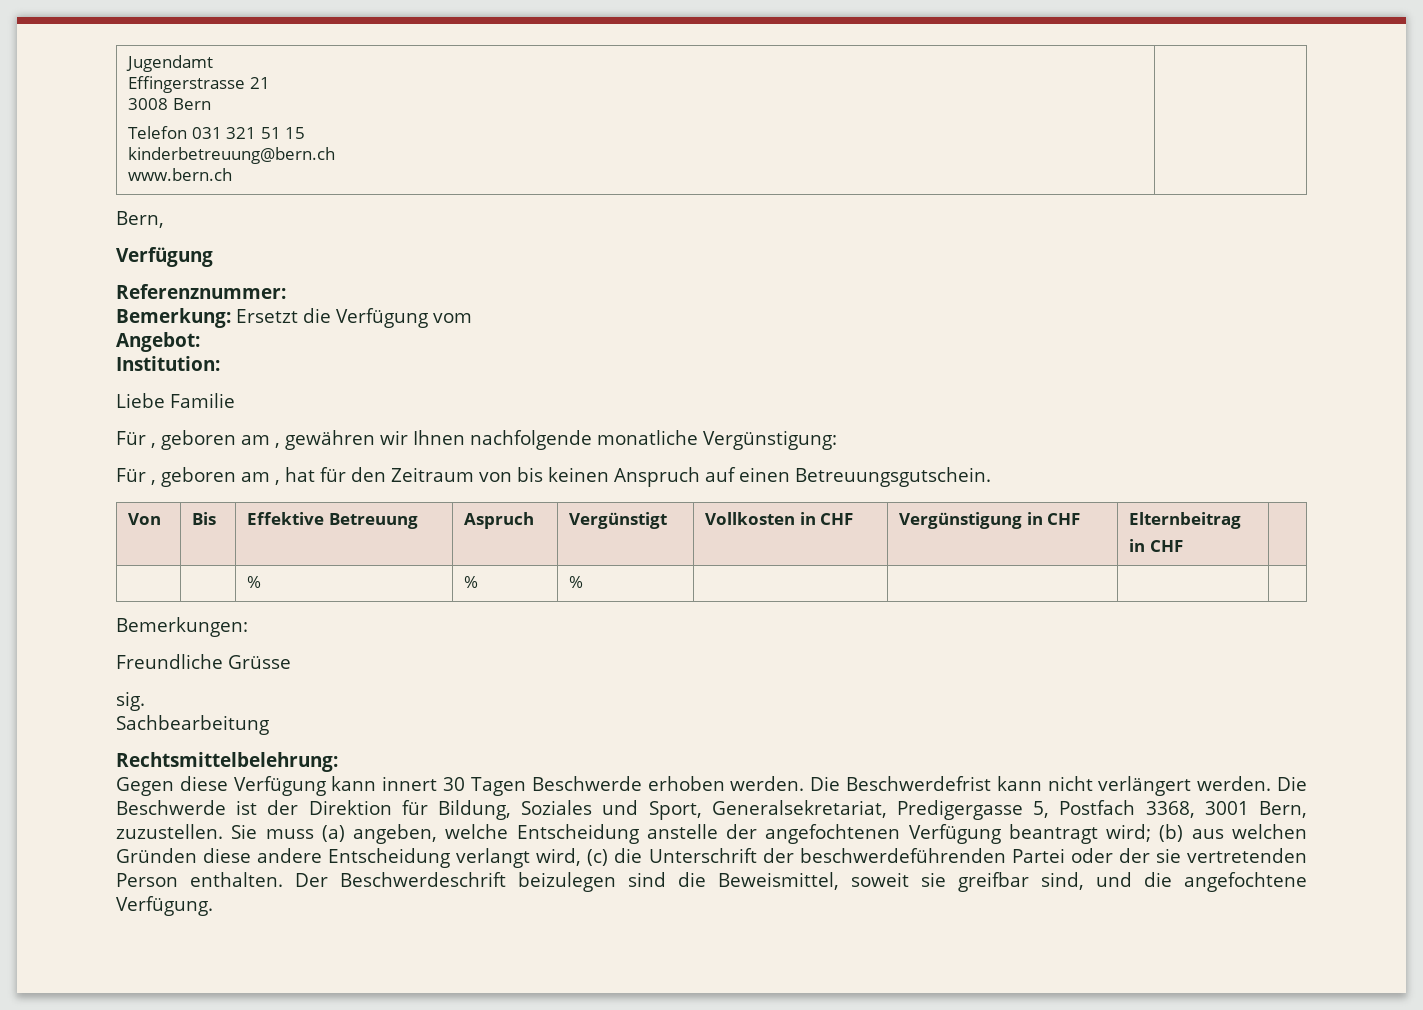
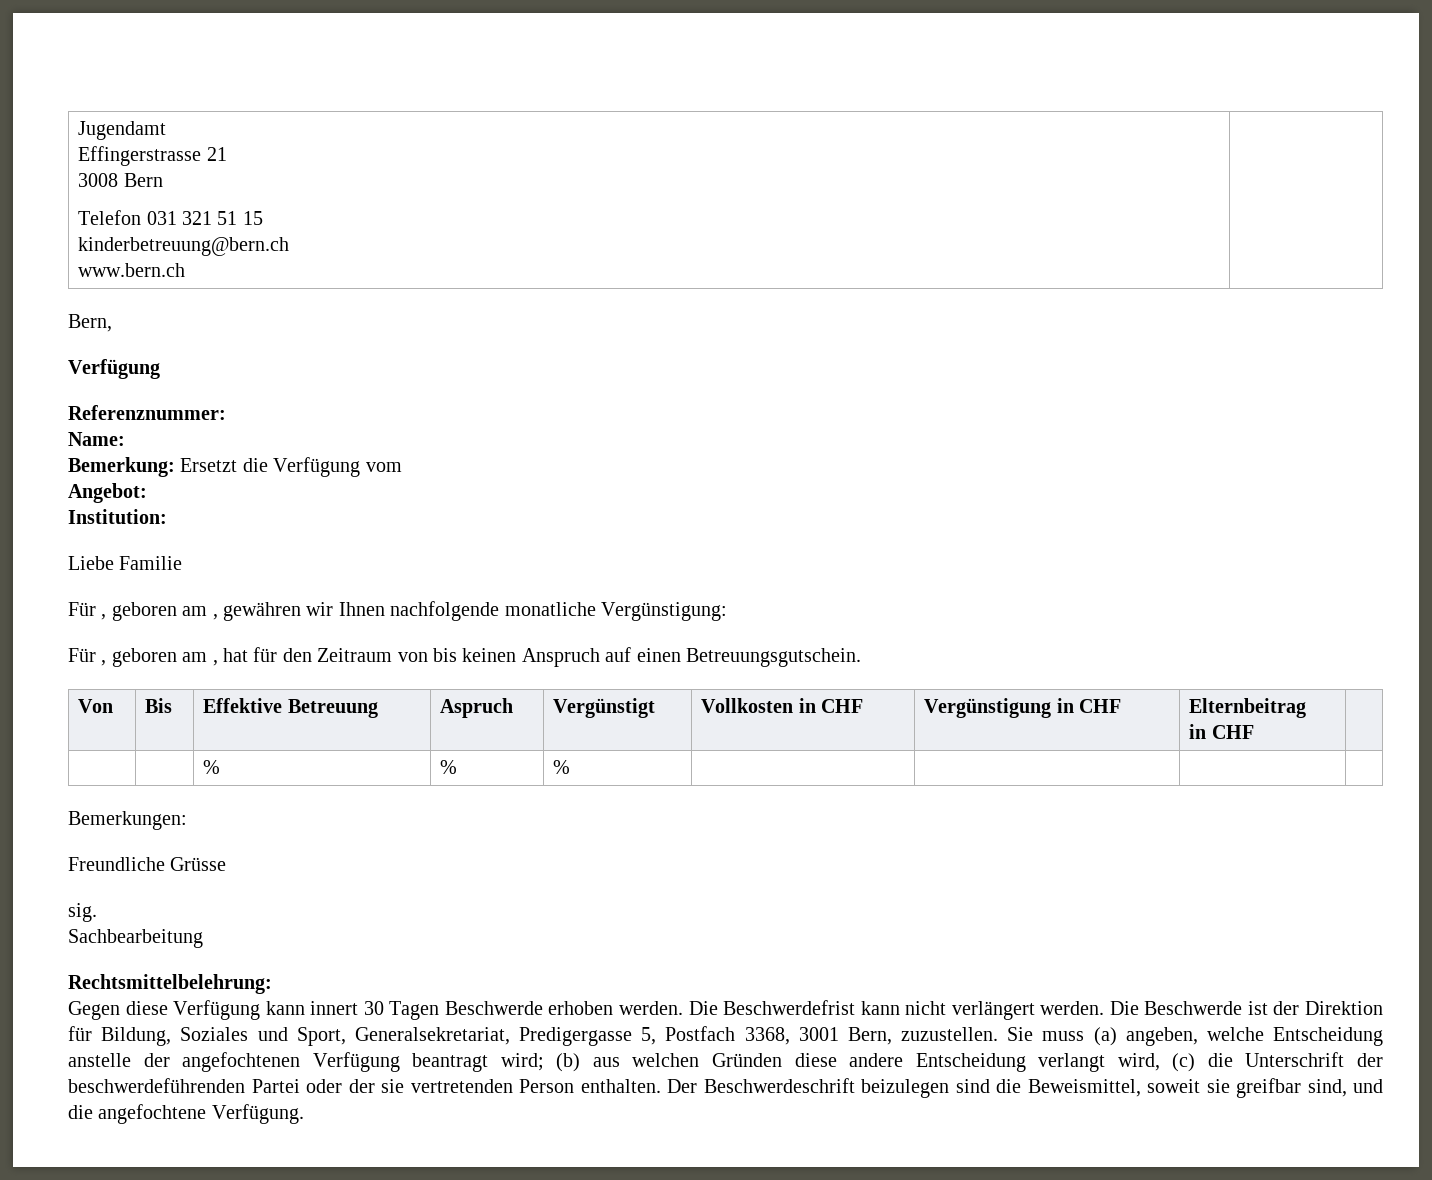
+ Name:

